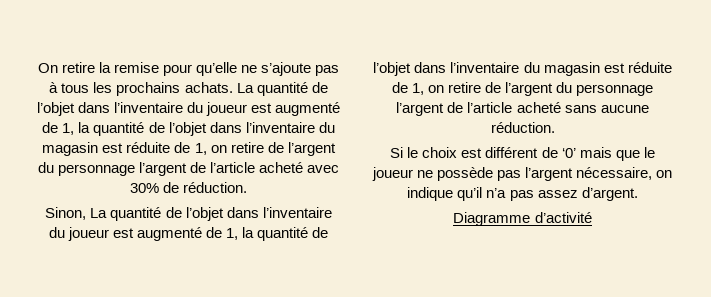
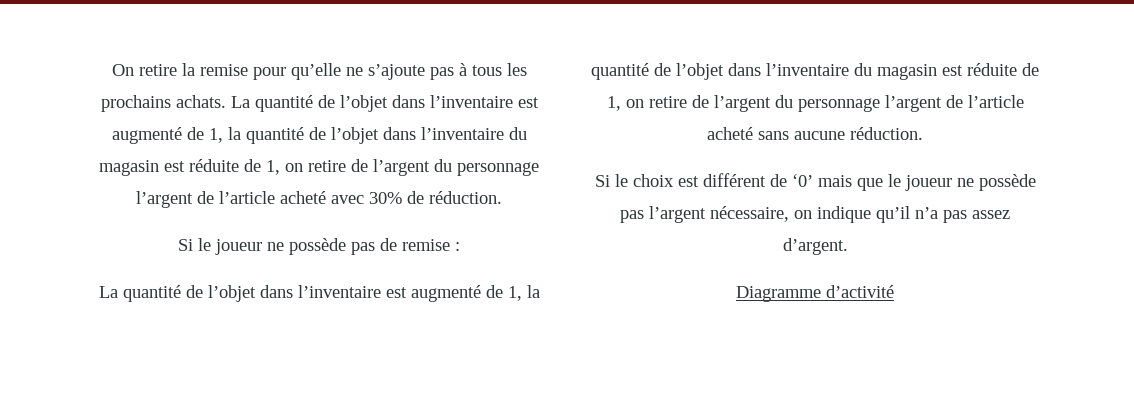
- La quantité de l’objet dans l’inventaire du joueur est augmenté de 1, la quantité de l’objet dans l’inventaire du magasin est réduite de 1, on retire de l’argent du personnage l’argent de l’article acheté avec 30% de réduction.
+ La quantité de l’objet dans l’inventaire est augmenté de 1, la quantité de l’objet dans l’inventaire du magasin est réduite de 1, on retire de l’argent du personnage l’argent de l’article acheté avec 30% de réduction.
- Sinon, La quantité de l’objet dans l’inventaire du joueur est augmenté de 1, la quantité de l’objet dans l’inventaire du magasin est réduite de 1, on retire de l’argent du personnage l’argent de l’article acheté sans aucune réduction.
+ Si le joueur ne possède pas de remise :
+ La quantité de l’objet dans l’inventaire est augmenté de 1, la quantité de l’objet dans l’inventaire du magasin est réduite de 1, on retire de l’argent du personnage l’argent de l’article acheté sans aucune réduction.

